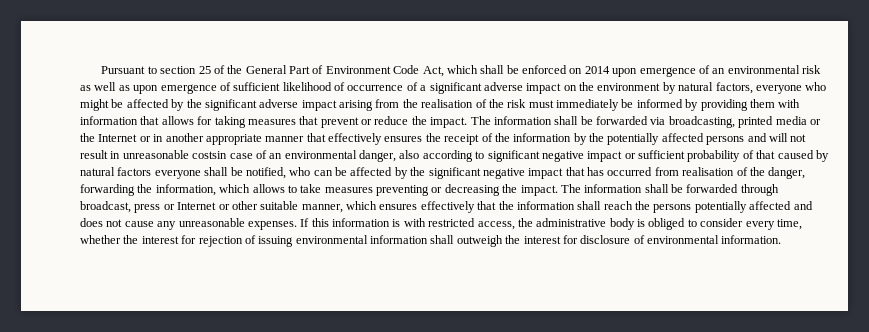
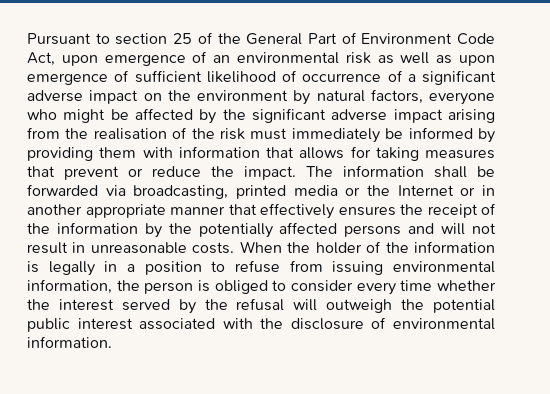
- Pursuant to section 25 of the General Part of Environment Code Act, which shall be enforced on 2014 upon emergence of an environmental risk as well as upon emergence of sufficient likelihood of occurrence of a significant adverse impact on the environment by natural factors, everyone who might be affected by the significant adverse impact arising from the realisation of the risk must immediately be informed by providing them with information that allows for taking measures that prevent or reduce the impact.
+ Pursuant to section 25 of the General Part of Environment Code Act, upon emergence of an environmental risk as well as upon emergence of sufficient likelihood of occurrence of a significant adverse impact on the environment by natural factors, everyone who might be affected by the significant adverse impact arising from the realisation of the risk must immediately be informed by providing them with information that allows for taking measures that prevent or reduce the impact.
- The information shall be forwarded via broadcasting, printed media or the Internet or in another appropriate manner that effectively ensures the receipt of the information by the potentially affected persons and will not result in unreasonable costsin case of an environmental danger, also according to significant negative impact or sufficient probability of that caused by natural factors everyone shall be notified, who can be affected by the significant negative impact that has occurred from realisation of the danger, forwarding the information, which allows to take measures preventing or decreasing the impact. The information shall be forwarded through broadcast, press or Internet or other suitable manner, which ensures effectively that the information shall reach the persons potentially affected and does not cause any unreasonable expenses. If this information is with restricted access, the administrative body is obliged to consider every time, whether the interest for rejection of issuing environmental information shall outweigh the interest for disclosure of environmental information.
+ The information shall be forwarded via broadcasting, printed media or the Internet or in another appropriate manner that effectively ensures the receipt of the information by the potentially affected persons and will not result in unreasonable costs. When the holder of the information is legally in a position to refuse from issuing environmental information, the person is obliged to consider every time whether the interest served by the refusal will outweigh the potential public interest associated with the disclosure of environmental information.

